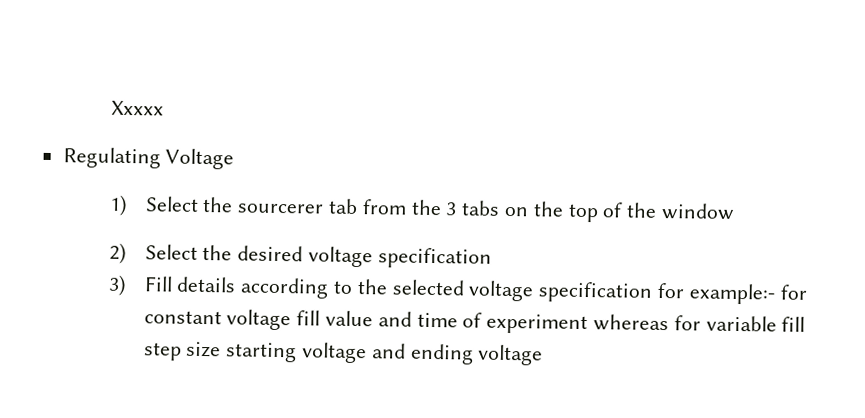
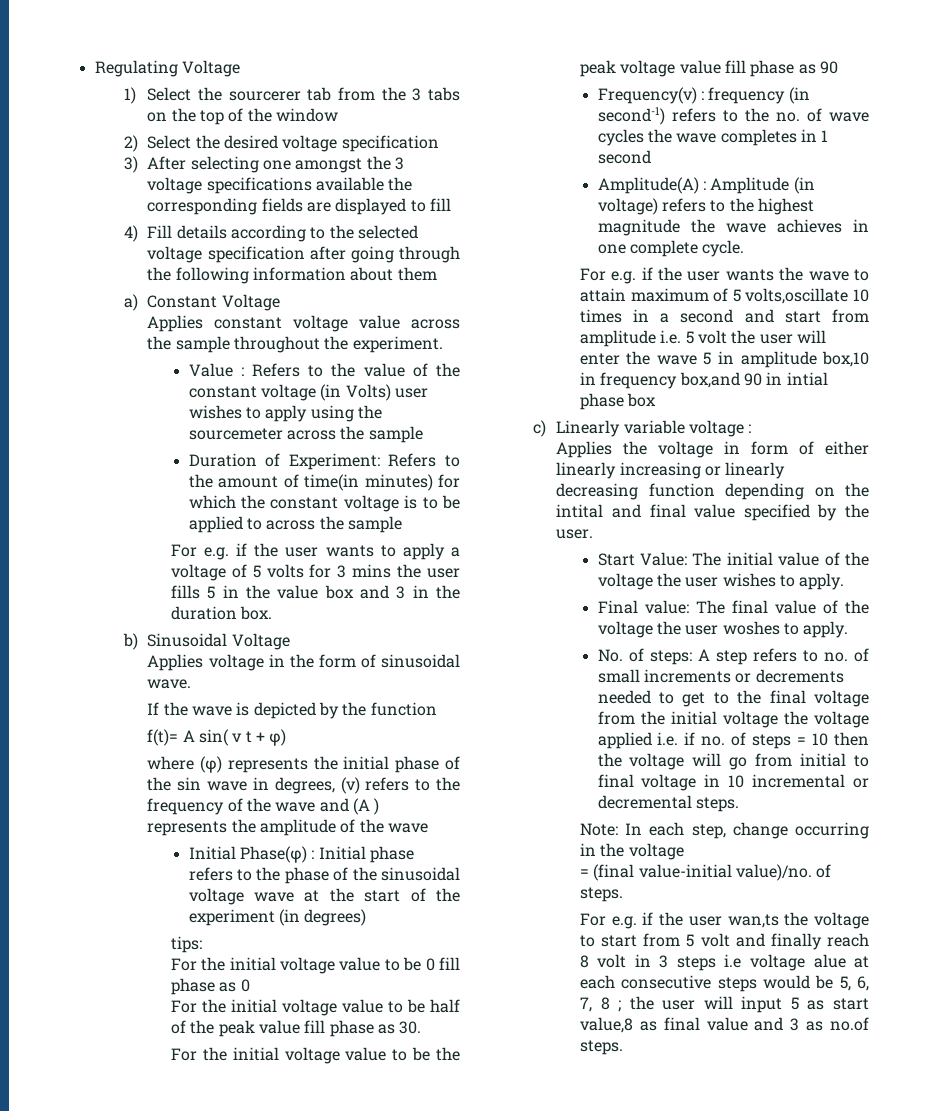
- Xxxxx
- 3) Fill details according to the selected voltage specification for example:- for constant voltage fill value and time of experiment whereas for variable fill step size starting voltage and ending voltage
+ 3) After selecting one amongst the 3 voltage specifications available the corresponding fields are displayed to fill
+ 4) Fill details according to the selected voltage specification after going through the following information about them
+ a) Constant Voltage
+ Applies constant voltage value across the sample throughout the experiment.
+ Value : Refers to the value of the constant voltage (in Volts) user wishes to apply using the sourcemeter across the sample
+ Duration of Experiment: Refers to the amount of time(in minutes) for which the constant voltage is to be applied to across the sample
+ For e.g. if the user wants to apply a voltage of 5 volts for 3 mins the user fills 5 in the value box and 3 in the duration box.
+ b) Sinusoidal Voltage
+ Applies voltage in the form of sinusoidal wave.
+ If the wave is depicted by the function
+ f(t)= A sin( ν t + φ)
+ where (φ) represents the initial phase of the sin wave in degrees, (ν) refers to the frequency of the wave and (A ) represents the amplitude of the wave
+ Initial Phase(φ) : Initial phase refers to the phase of the sinusoidal voltage wave at the start of the experiment (in degrees)
+ tips:
+ For the initial voltage value to be 0 fill phase as 0
+ For the initial voltage value to be half of the peak value fill phase as 30.
+ For the initial voltage value to be the peak voltage value fill phase as 90
+ Frequency(ν) : frequency (in second-1) refers to the no. of wave cycles the wave completes in 1 second
+ Amplitude(A) : Amplitude (in voltage) refers to the highest magnitude the wave achieves in one complete cycle.
+ For e.g. if the user wants the wave to attain maximum of 5 volts,oscillate 10 times in a second and start from amplitude i.e. 5 volt the user will enter the wave 5 in amplitude box,10 in frequency box,and 90 in intial phase box
+ c) Linearly variable voltage :
+ Applies the voltage in form of either linearly increasing or linearly decreasing function depending on the intital and final value specified by the user.
+ Start Value: The initial value of the voltage the user wishes to apply.
+ Final value: The final value of the voltage the user woshes to apply.
+ No. of steps: A step refers to no. of small increments or decrements needed to get to the final voltage from the initial voltage the voltage applied i.e. if no. of steps = 10 then the voltage will go from initial to final voltage in 10 incremental or decremental steps.
+ Note: In each step, change occurring in the voltage
+ = (final value-initial value)/no. of steps.
+ For e.g. if the user wan,ts the voltage to start from 5 volt and finally reach 8 volt in 3 steps i.e voltage alue at each consecutive steps would be 5, 6, 7, 8 ; the user will input 5 as start value,8 as final value and 3 as no.of steps.

